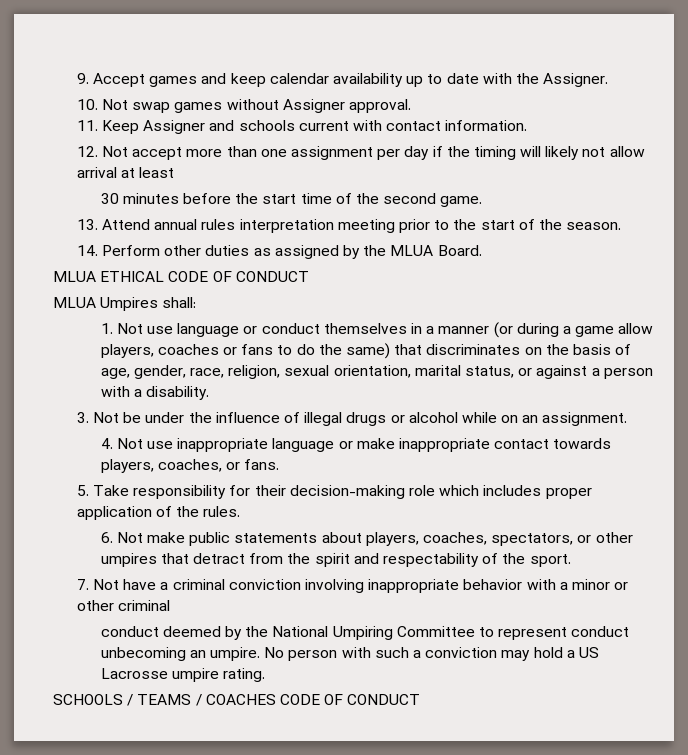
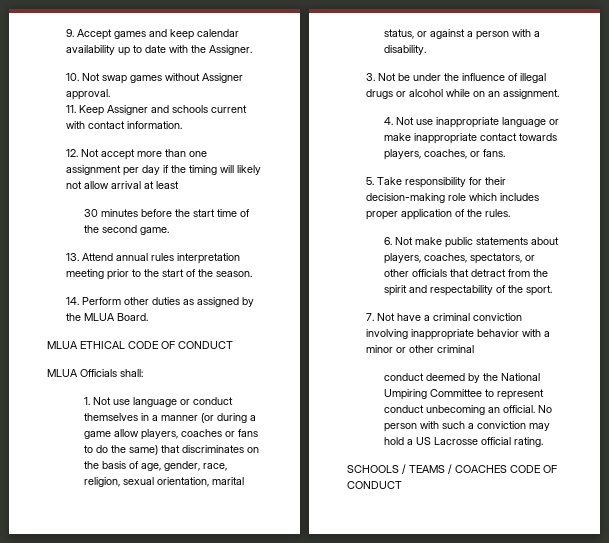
- MLUA Umpires shall:
+ MLUA Officials shall:
- 6. Not make public statements about players, coaches, spectators, or other umpires that detract from the spirit and respectability of the sport.
+ 6. Not make public statements about players, coaches, spectators, or other officials that detract from the spirit and respectability of the sport.
- conduct deemed by the National Umpiring Committee to represent conduct unbecoming an umpire.
+ conduct deemed by the National Umpiring Committee to represent conduct unbecoming an official.
- No person with such a conviction may hold a US Lacrosse umpire rating.
+ No person with such a conviction may hold a US Lacrosse official rating.

